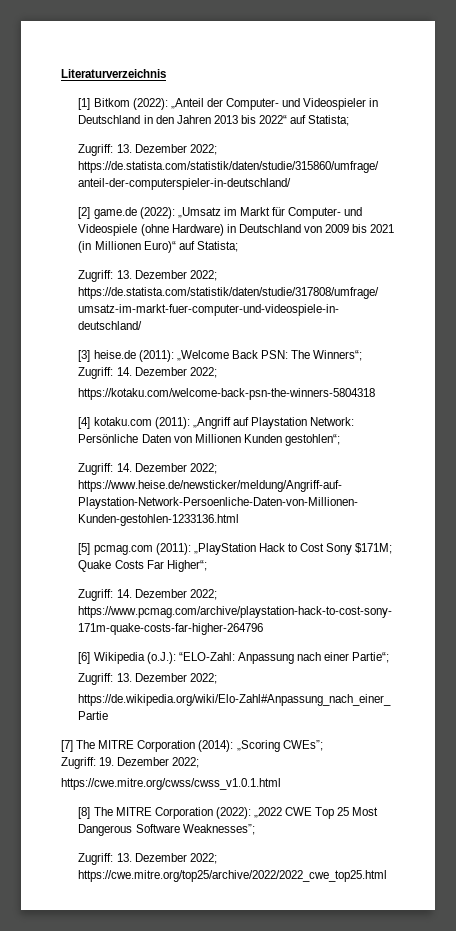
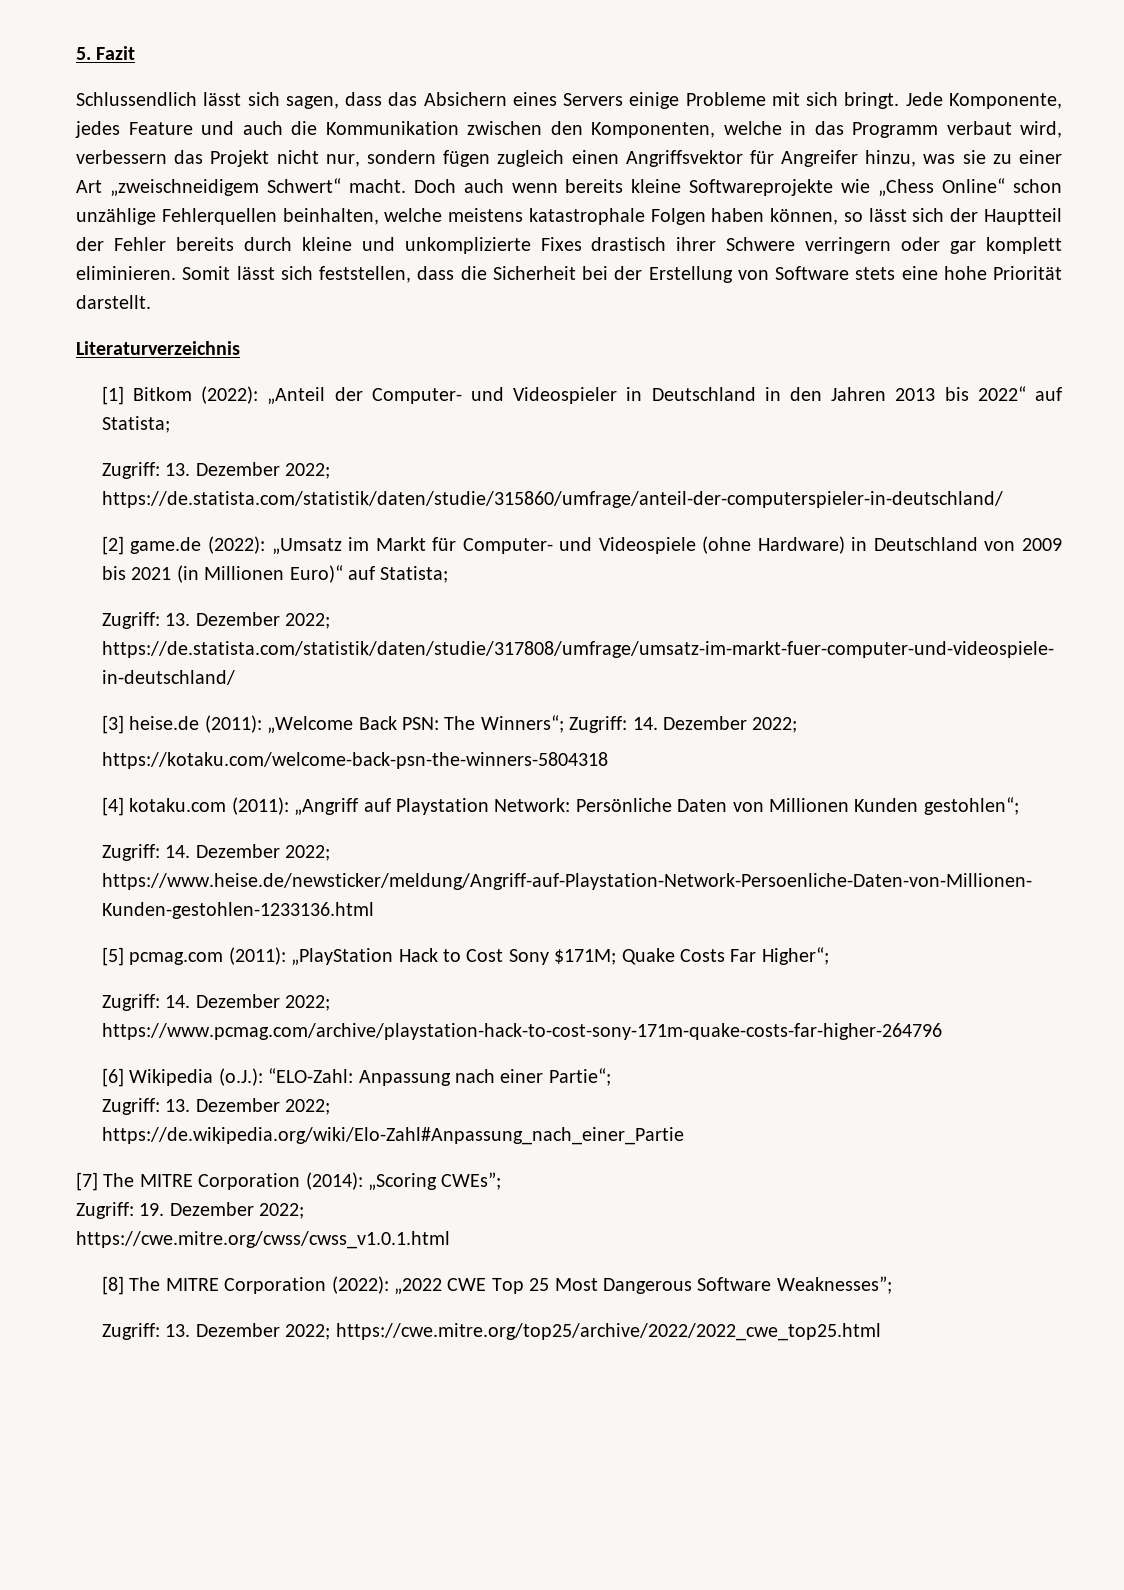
+ 5. Fazit
+ Schlussendlich lässt sich sagen, dass das Absichern eines Servers einige Probleme mit sich bringt. Jede Komponente, jedes Feature und auch die Kommunikation zwischen den Komponenten, welche in das Programm verbaut wird, verbessern das Projekt nicht nur, sondern fügen zugleich einen Angriffsvektor für Angreifer hinzu, was sie zu einer Art „zweischneidigem Schwert“ macht. Doch auch wenn bereits kleine Softwareprojekte wie „Chess Online“ schon unzählige Fehlerquellen beinhalten, welche meistens katastrophale Folgen haben können, so lässt sich der Hauptteil der Fehler bereits durch kleine und unkomplizierte Fixes drastisch ihrer Schwere verringern oder gar komplett eliminieren. Somit lässt sich feststellen, dass die Sicherheit bei der Erstellung von Software stets eine hohe Priorität darstellt.

